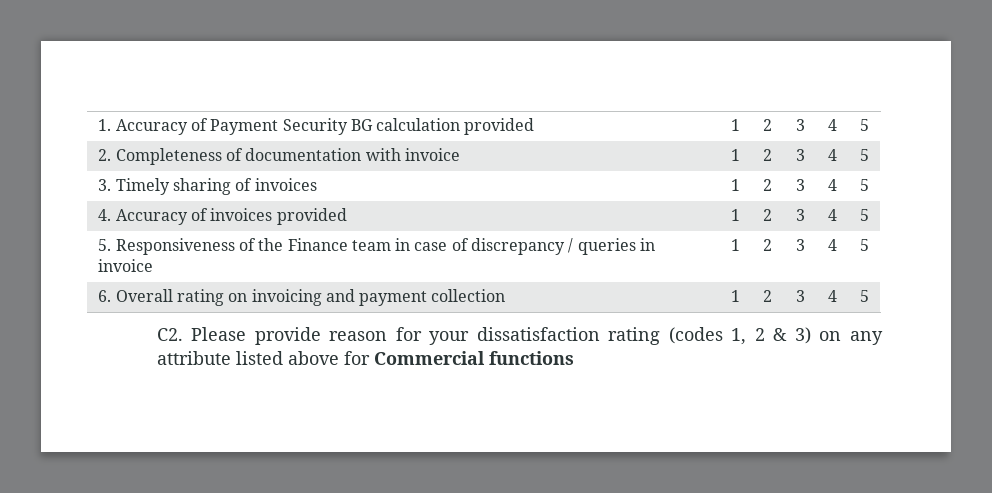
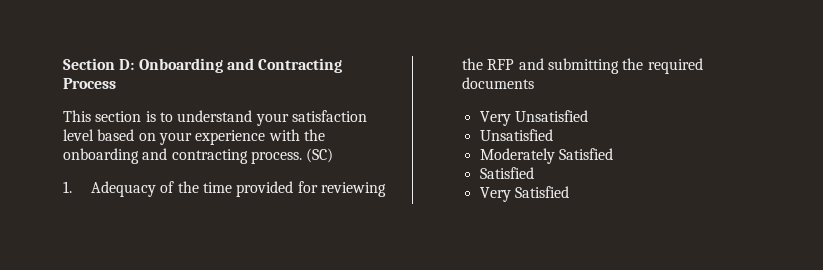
- 1. Accuracy of Payment Security BG calculation provided | 1 | 2 | 3 | 4 | 5
- 2. Completeness of documentation with invoice | 1 | 2 | 3 | 4 | 5
- 3. Timely sharing of invoices | 1 | 2 | 3 | 4 | 5
- 4. Accuracy of invoices provided | 1 | 2 | 3 | 4 | 5
- 5. Responsiveness of the Finance team in case of discrepancy / queries in invoice | 1 | 2 | 3 | 4 | 5
- 6. Overall rating on invoicing and payment collection | 1 | 2 | 3 | 4 | 5
- C2. Please provide reason for your dissatisfaction rating (codes 1, 2 & 3) on any attribute listed above for Commercial functions
+ Section D: Onboarding and Contracting Process
+ This section is to understand your satisfaction level based on your experience with the onboarding and contracting process. (SC)
+ 1. Adequacy of the time provided for reviewing the RFP and submitting the required documents
+ Very Unsatisfied
+ Unsatisfied
+ Moderately Satisfied
+ Satisfied
+ Very Satisfied

